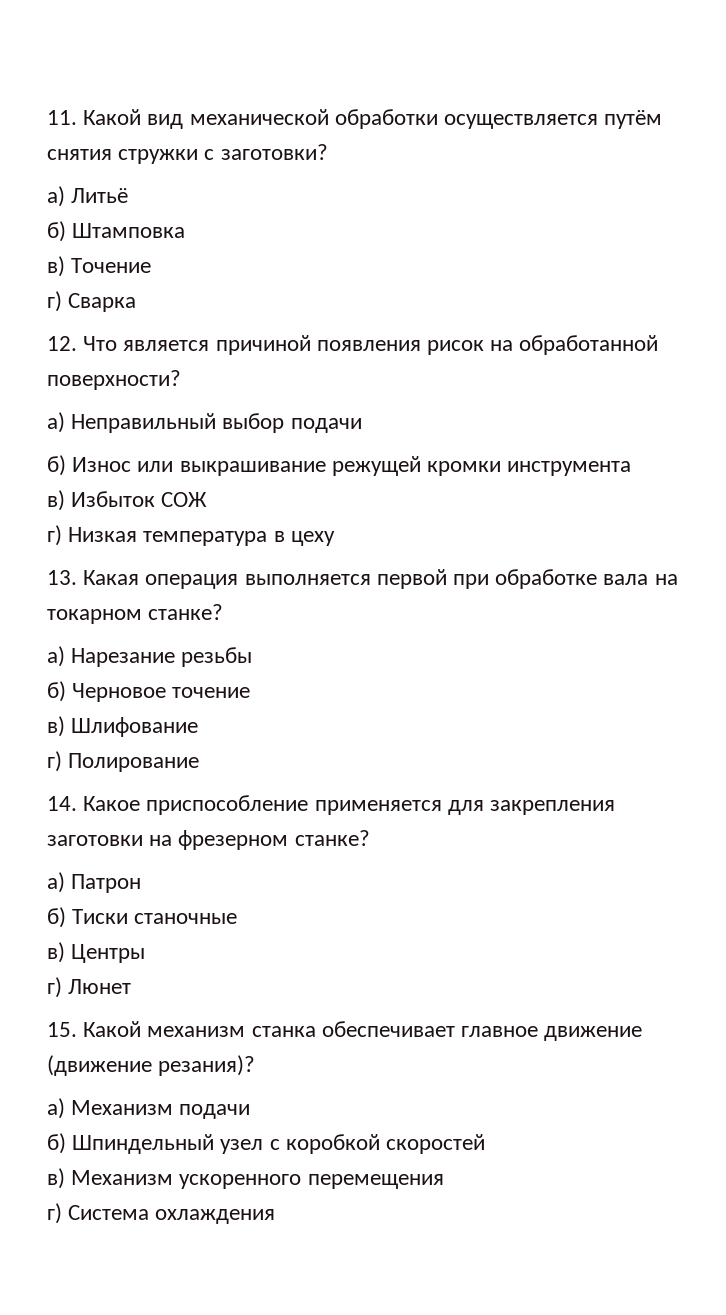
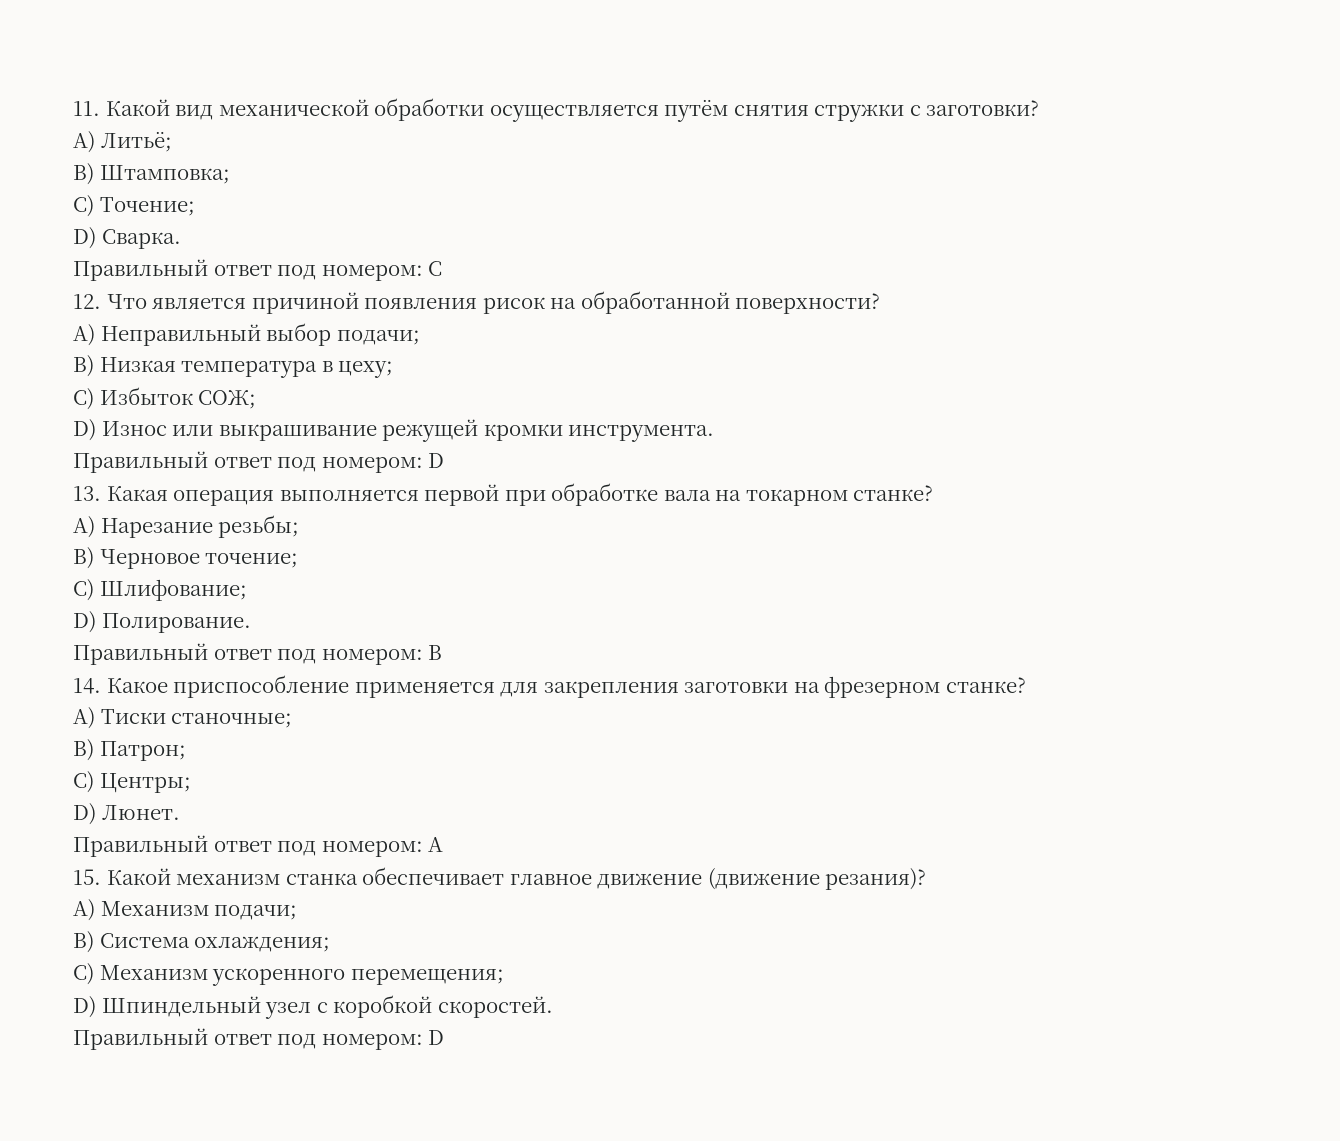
- а) Литьё
- б) Штамповка
- в) Точение
- г) Сварка
+ A) Литьё;
+ B) Штамповка;
+ C) Точение;
+ D) Сварка.
+ Правильный ответ под номером: C
- а) Неправильный выбор подачи
- б) Износ или выкрашивание режущей кромки инструмента
- в) Избыток СОЖ
- г) Низкая температура в цеху
+ A) Неправильный выбор подачи;
+ B) Низкая температура в цеху;
+ C) Избыток СОЖ;
+ D) Износ или выкрашивание режущей кромки инструмента.
+ Правильный ответ под номером: D
- а) Нарезание резьбы
- б) Черновое точение
- в) Шлифование
- г) Полирование
+ A) Нарезание резьбы;
+ B) Черновое точение;
+ C) Шлифование;
+ D) Полирование.
+ Правильный ответ под номером: B
- а) Патрон
- б) Тиски станочные
- в) Центры
- г) Люнет
+ A) Тиски станочные;
+ B) Патрон;
+ C) Центры;
+ D) Люнет.
+ Правильный ответ под номером: A
- а) Механизм подачи
- б) Шпиндельный узел с коробкой скоростей
- в) Механизм ускоренного перемещения
- г) Система охлаждения
+ A) Механизм подачи;
+ B) Система охлаждения;
+ C) Механизм ускоренного перемещения;
+ D) Шпиндельный узел с коробкой скоростей.
+ Правильный ответ под номером: D

